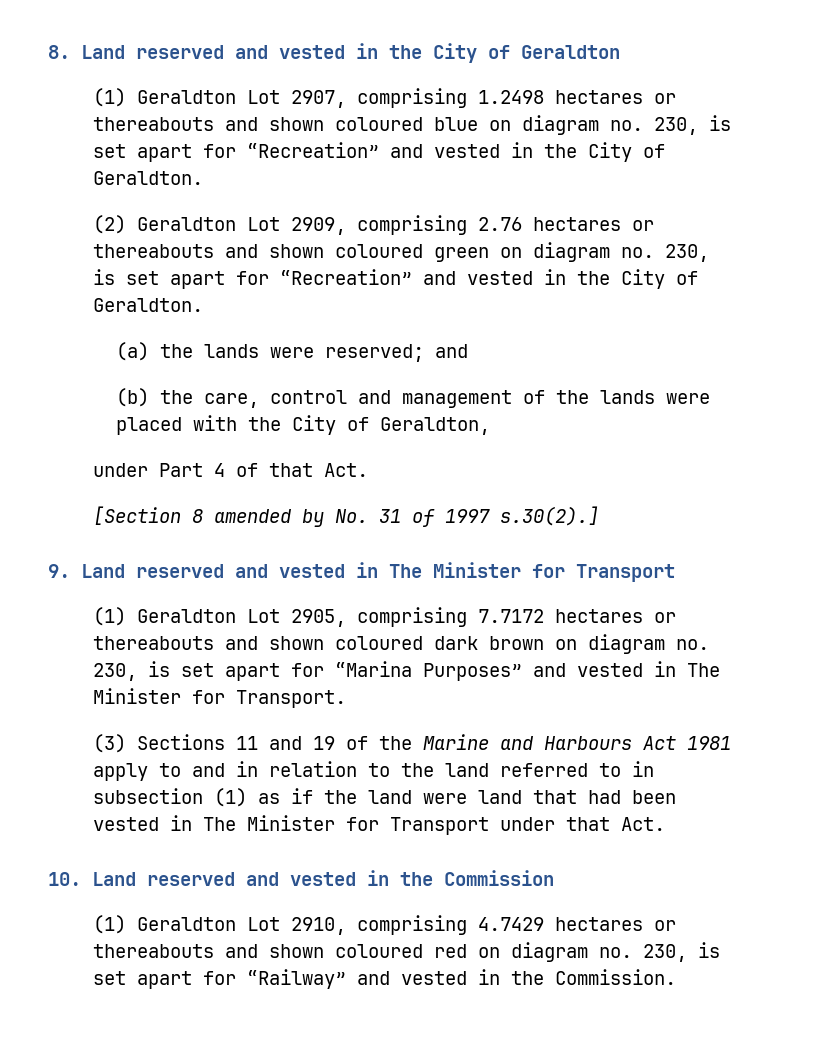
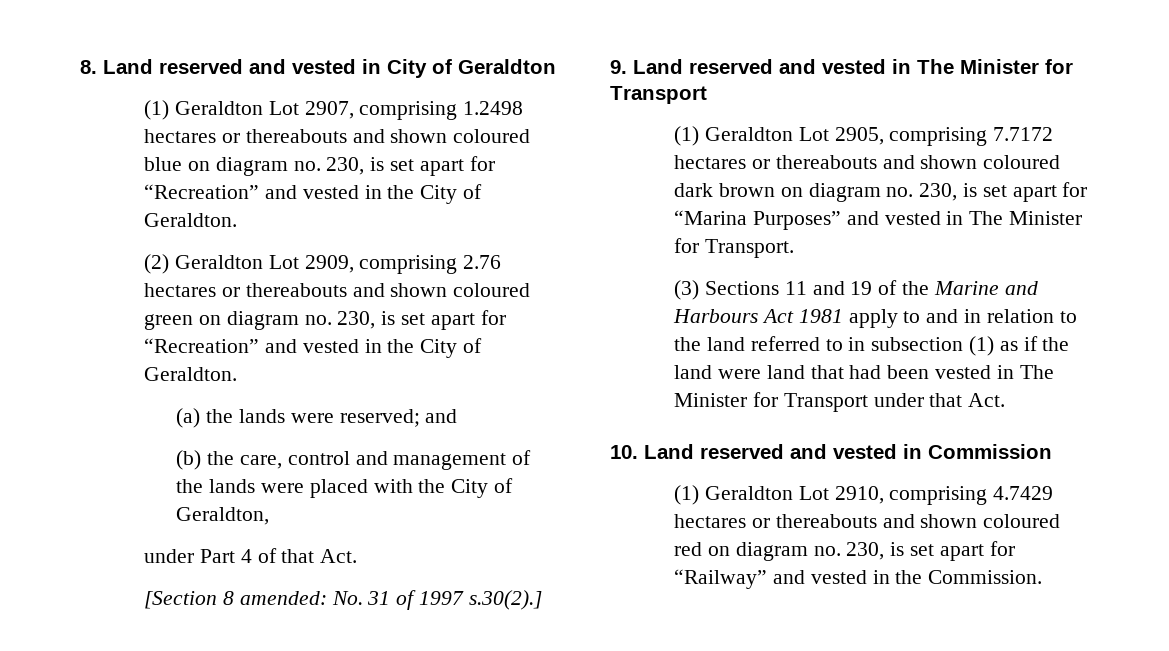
- 8. Land reserved and vested in the City of Geraldton
+ 8. Land reserved and vested in City of Geraldton
- [Section 8 amended by No. 31 of 1997 s.30(2).]
+ [Section 8 amended: No. 31 of 1997 s.30(2).]
- 10. Land reserved and vested in the Commission
+ 10. Land reserved and vested in Commission

